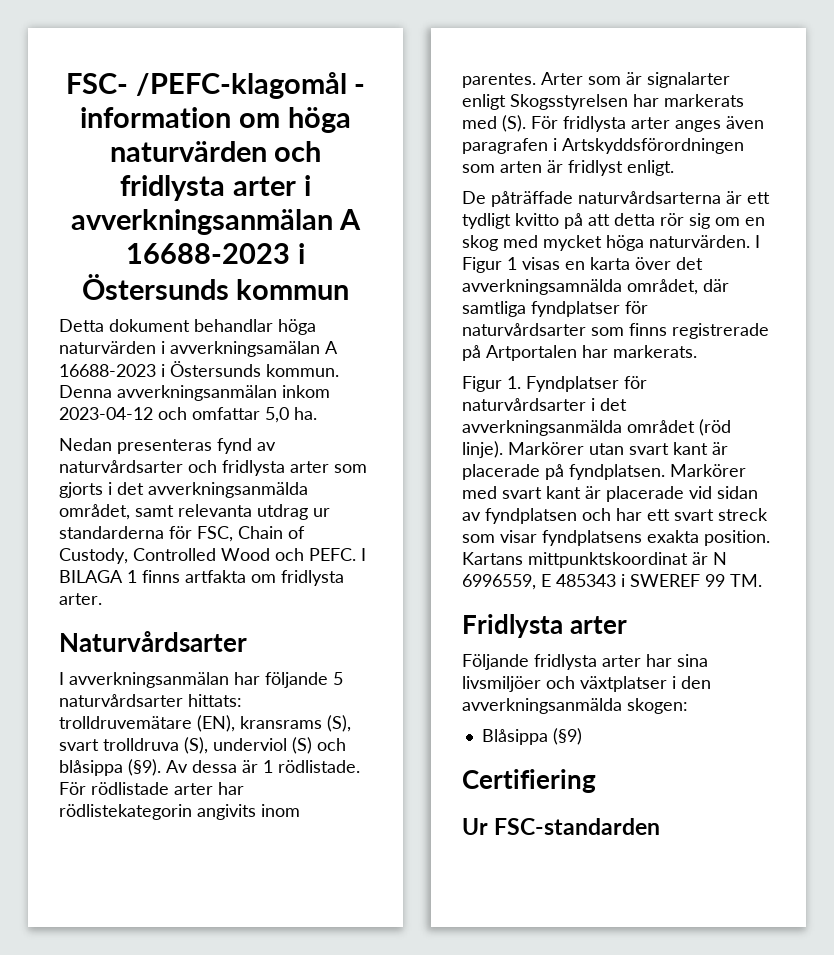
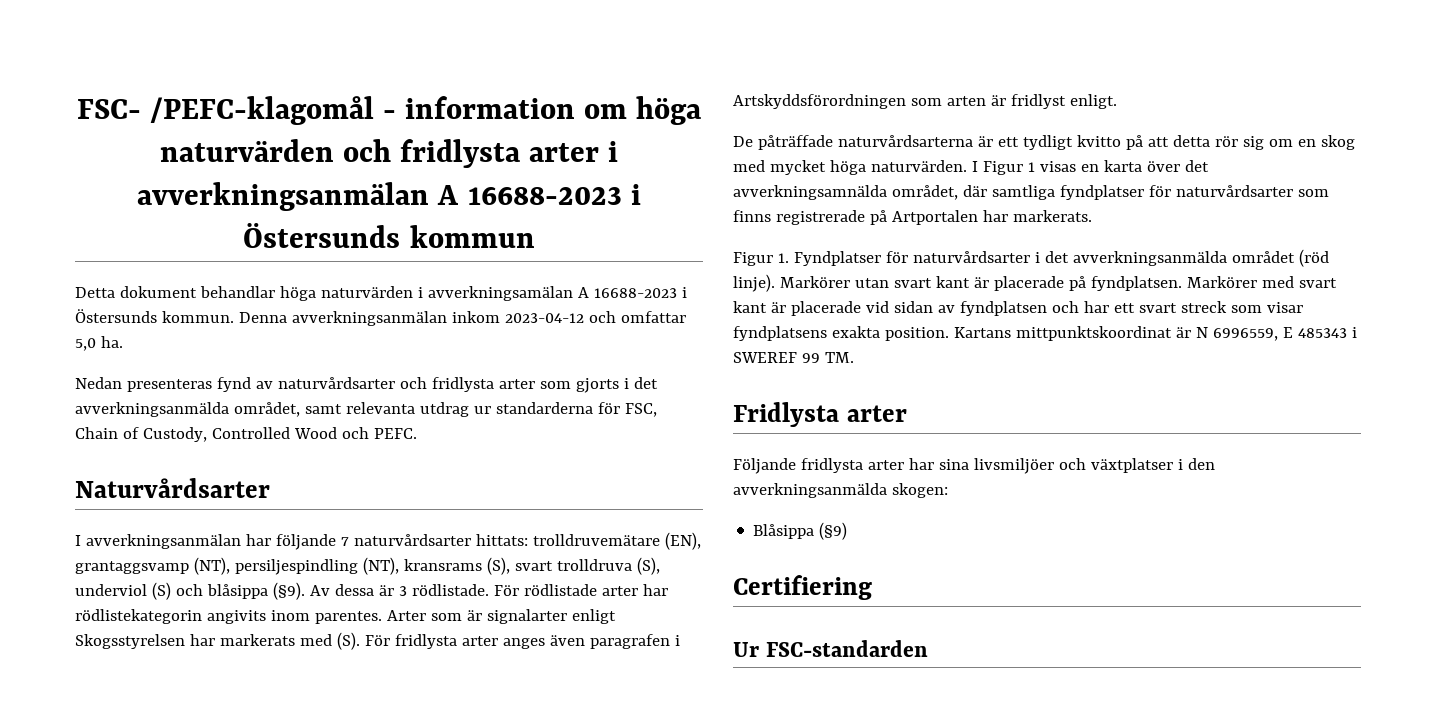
- I BILAGA 1 finns artfakta om fridlysta arter.
- I avverkningsanmälan har följande 5 naturvårdsarter hittats: trolldruvemätare (EN), kransrams (S), svart trolldruva (S), underviol (S) och blåsippa (§9).
+ I avverkningsanmälan har följande 7 naturvårdsarter hittats: trolldruvemätare (EN), grantaggsvamp (NT), persiljespindling (NT), kransrams (S), svart trolldruva (S), underviol (S) och blåsippa (§9).
- Av dessa är 1 rödlistade.
+ Av dessa är 3 rödlistade.

